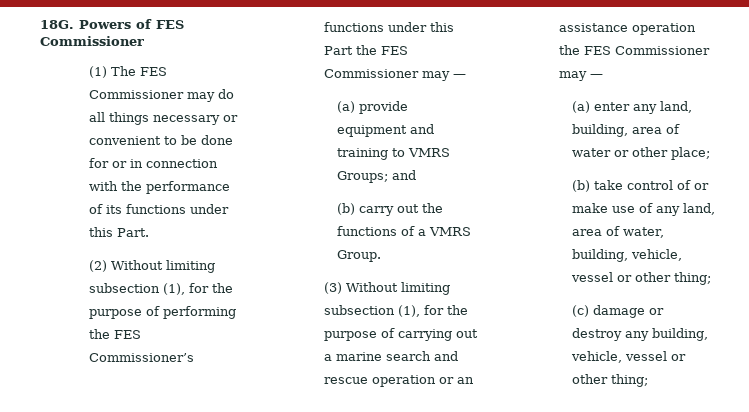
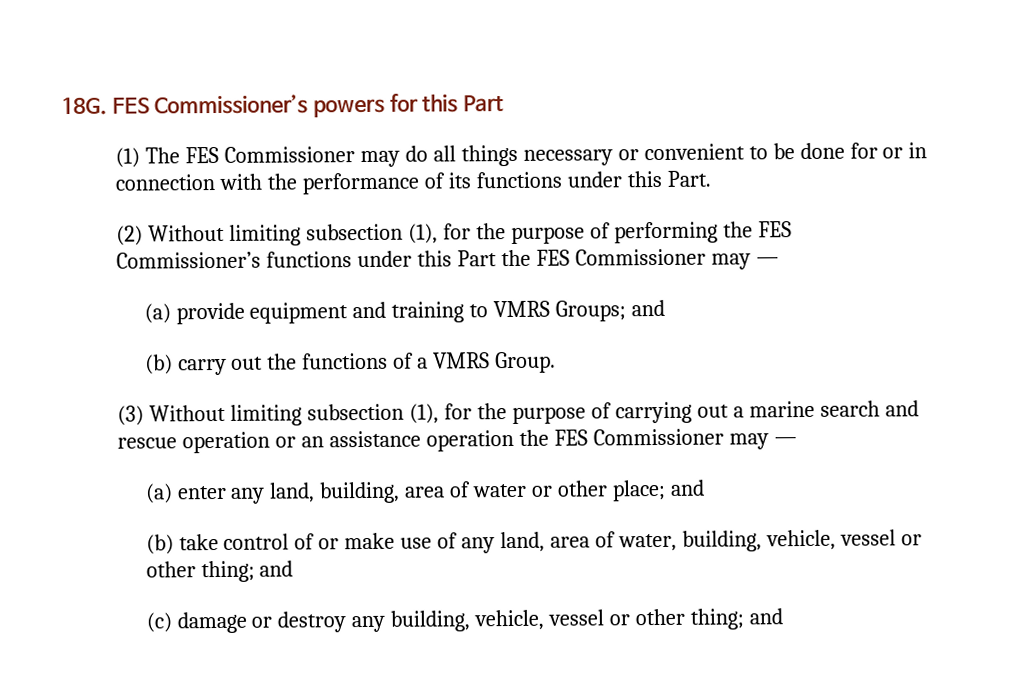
- Powers of FES Commissioner
+ FES Commissioner’s powers for this Part
- (a) enter any land, building, area of water or other place;
+ (a) enter any land, building, area of water or other place; and
- (b) take control of or make use of any land, area of water, building, vehicle, vessel or other thing;
+ (b) take control of or make use of any land, area of water, building, vehicle, vessel or other thing; and
- (c) damage or destroy any building, vehicle, vessel or other thing;
+ (c) damage or destroy any building, vehicle, vessel or other thing; and

